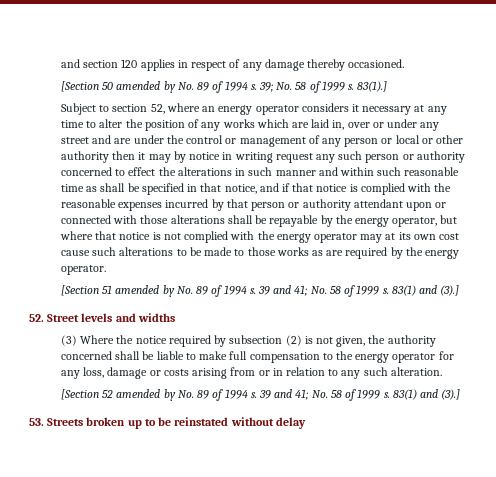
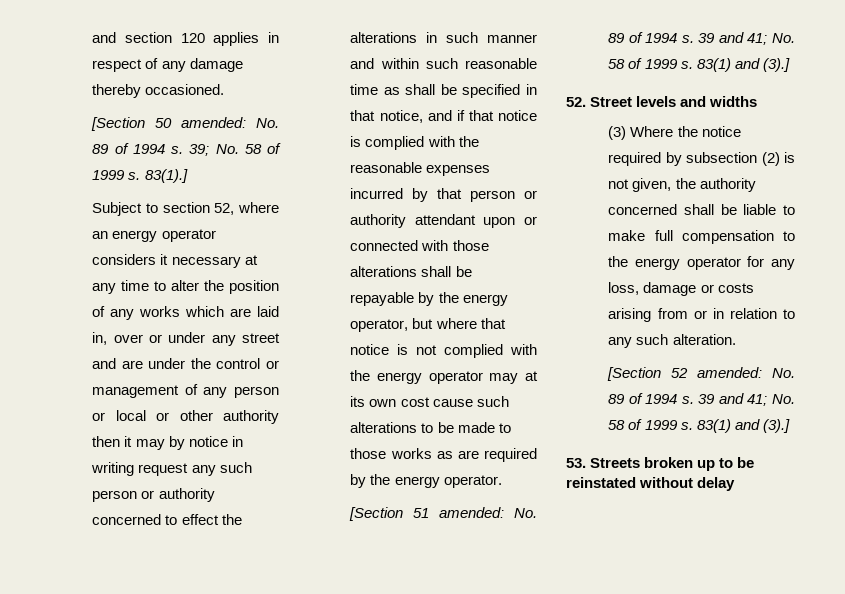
- [Section 50 amended by No. 89 of 1994 s.
+ [Section 50 amended: No. 89 of 1994 s.
- [Section 51 amended by No. 89 of 1994 s.
+ [Section 51 amended: No. 89 of 1994 s.
- [Section 52 amended by No. 89 of 1994 s.
+ [Section 52 amended: No. 89 of 1994 s.

